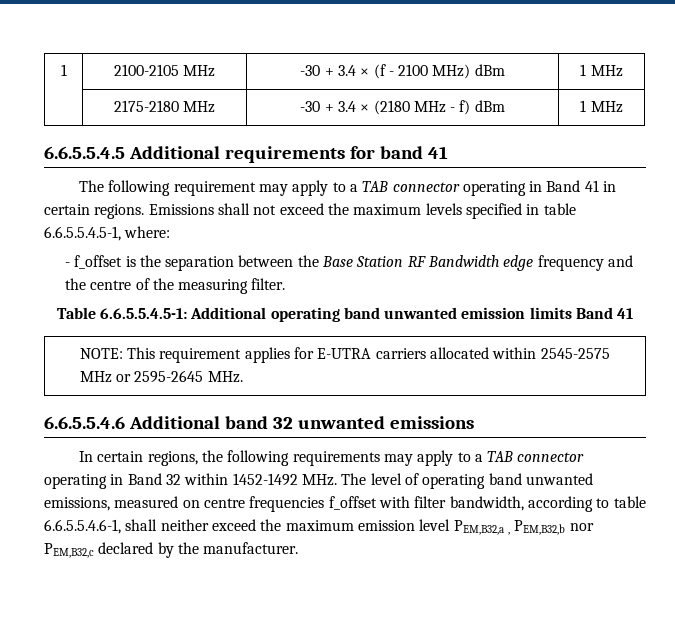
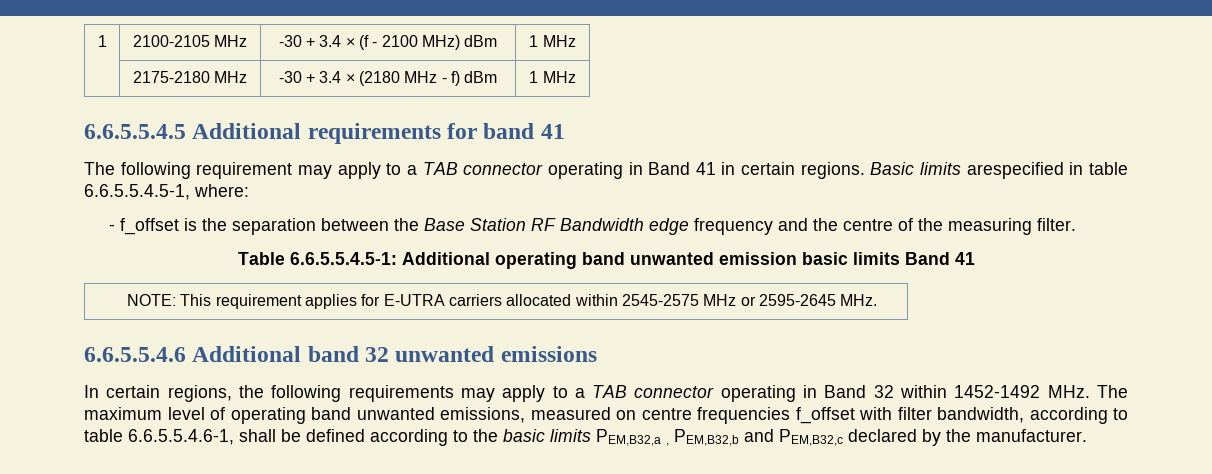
- Emissions shall not exceed the maximum levels specified in table 6.6.5.5.4.5-1, where:
+ Basic limits arespecified in table 6.6.5.5.4.5-1, where:
- Table 6.6.5.5.4.5-1: Additional operating band unwanted emission limits Band 41
+ Table 6.6.5.5.4.5-1: Additional operating band unwanted emission basic limits Band 41
- In certain regions, the following requirements may apply to a TAB connector operating in Band 32 within 1452-1492 MHz. The level of operating band unwanted emissions, measured on centre frequencies f_offset with filter bandwidth, according to table 6.6.5.5.4.6-1, shall neither exceed the maximum emission level PEM,B32,a , PEM,B32,b nor PEM,B32,c declared by the manufacturer.
+ In certain regions, the following requirements may apply to a TAB connector operating in Band 32 within 1452-1492 MHz. The maximum level of operating band unwanted emissions, measured on centre frequencies f_offset with filter bandwidth, according to table 6.6.5.5.4.6-1, shall be defined according to the basic limits PEM,B32,a , PEM,B32,b and PEM,B32,c declared by the manufacturer.

